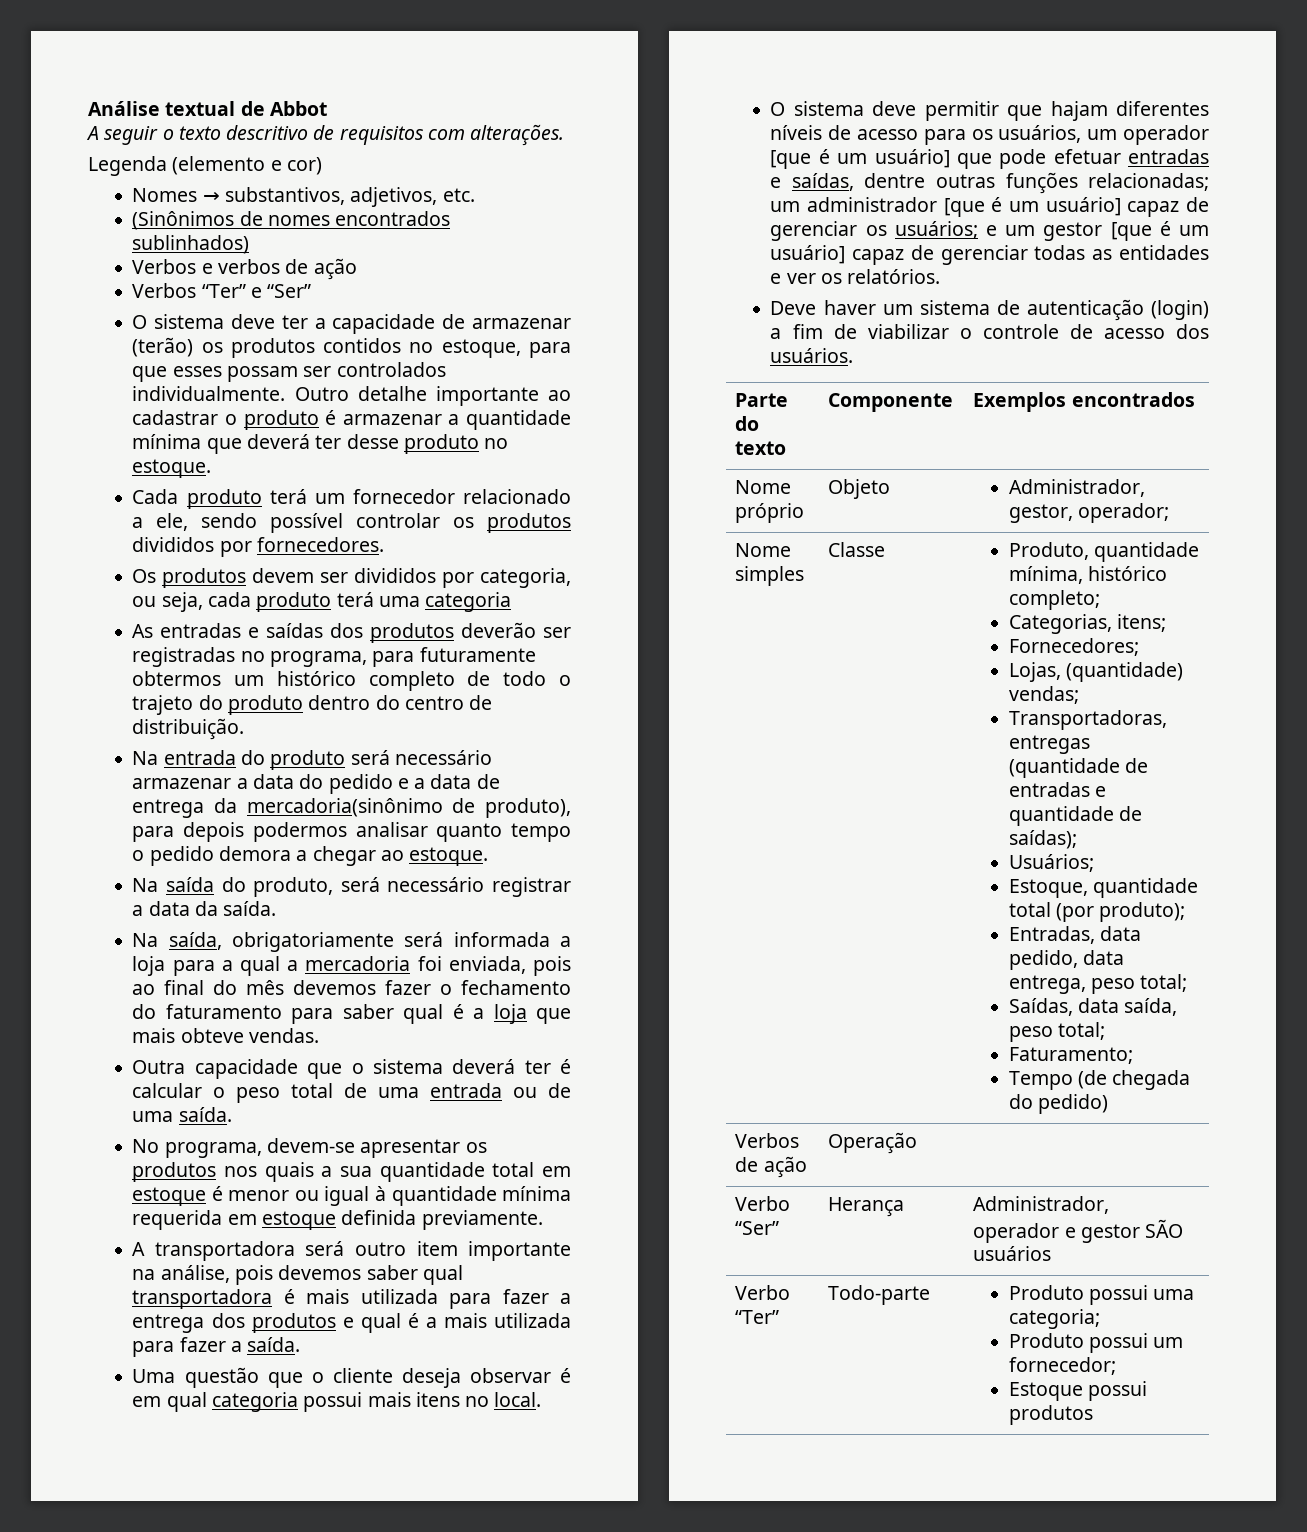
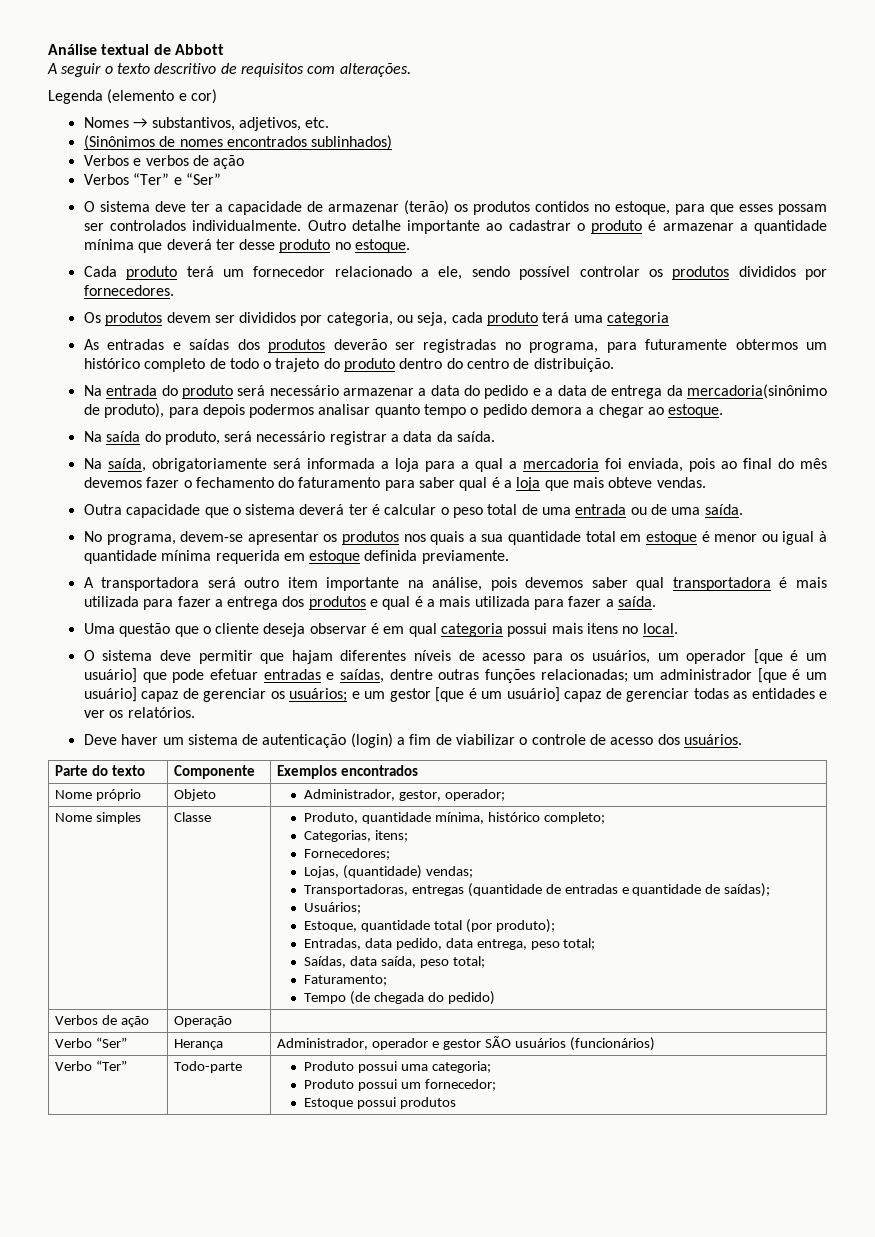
- Análise textual de Abbot
+ Análise textual de Abbott
- Verbo “Ser” | Herança | Administrador, operador e gestor SÃO usuários
+ Verbo “Ser” | Herança | Administrador, operador e gestor SÃO usuários (funcionários)

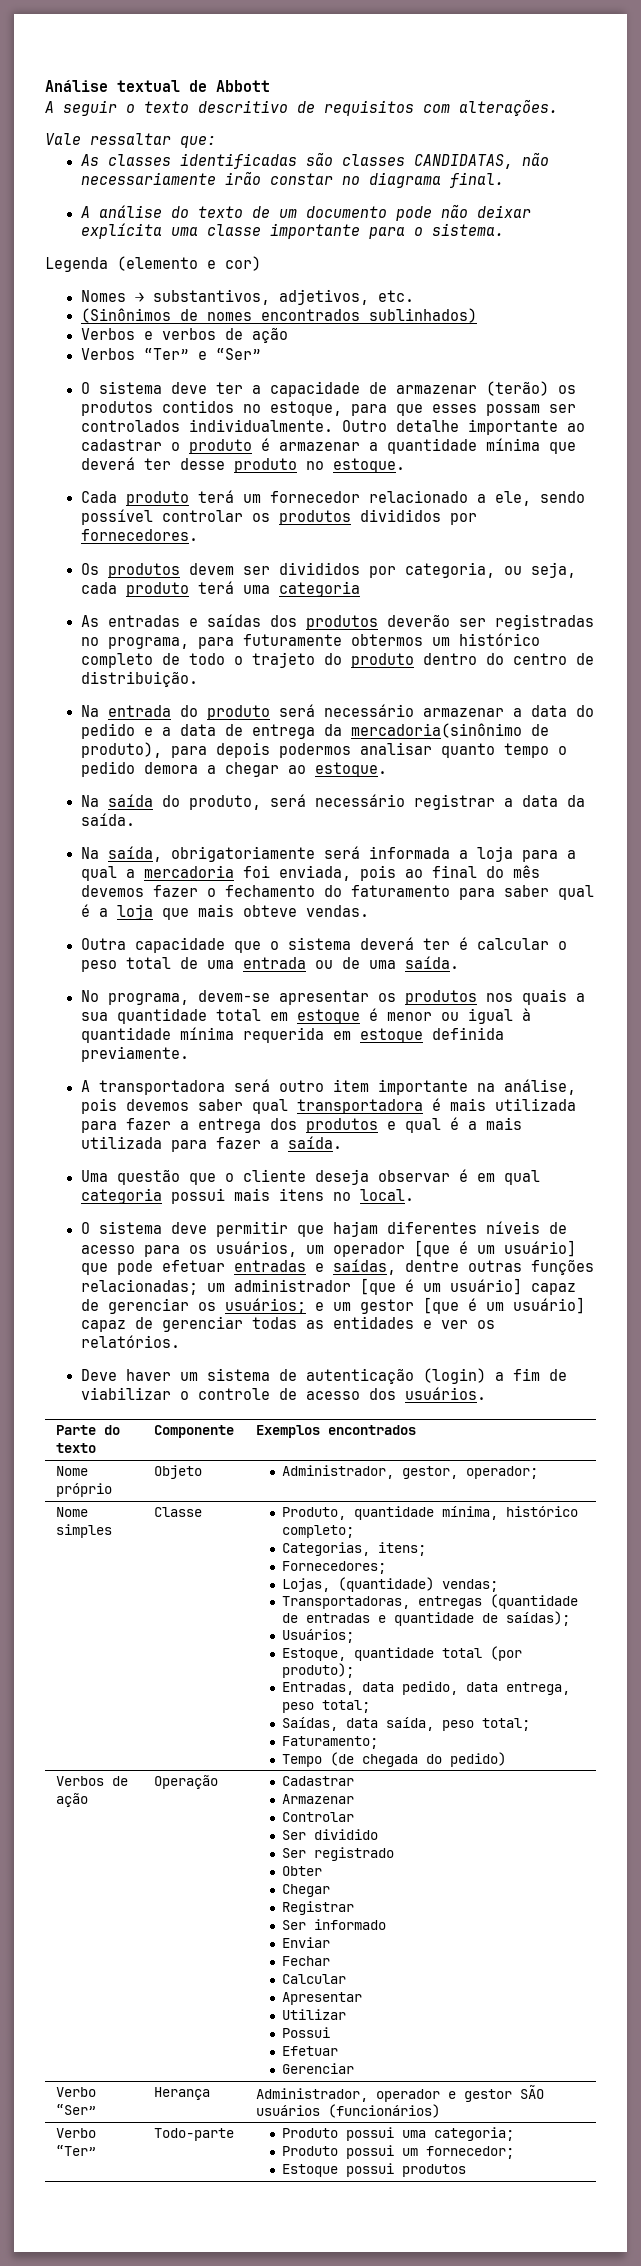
+ Vale ressaltar que:
+ As classes identificadas são classes CANDIDATAS, não necessariamente irão constar no diagrama final.
+ A análise do texto de um documento pode não deixar explícita uma classe importante para o sistema.
- Verbos de ação | Operação |
+ Verbos de ação | Operação | Cadastrar
+ Armazenar
+ Controlar
+ Ser dividido
+ Ser registrado
+ Obter
+ Chegar
+ Registrar
+ Ser informado
+ Enviar
+ Fechar
+ Calcular
+ Apresentar
+ Utilizar
+ Possui
+ Efetuar
+ Gerenciar

